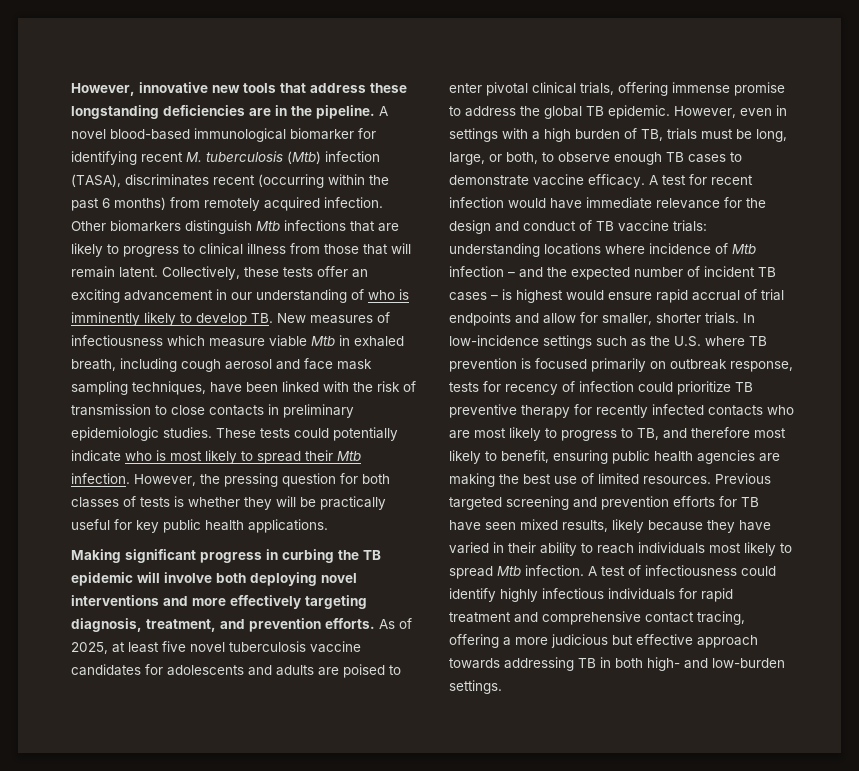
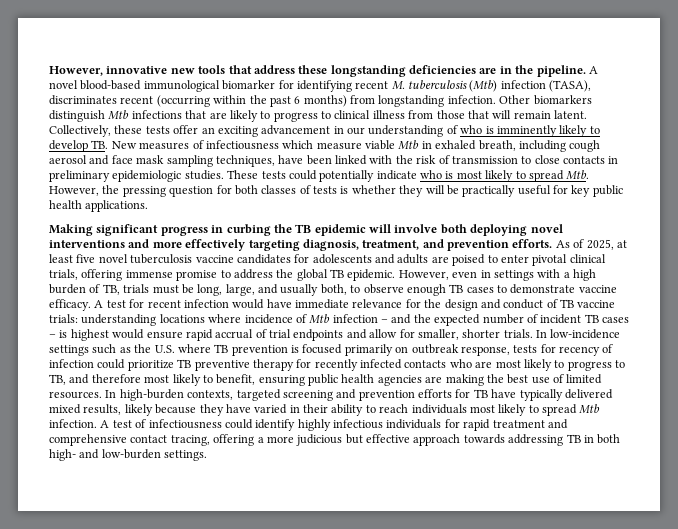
- A novel blood-based immunological biomarker for identifying recent M. tuberculosis (Mtb) infection (TASA), discriminates recent (occurring within the past 6 months) from remotely acquired infection.
+ A novel blood-based immunological biomarker for identifying recent M. tuberculosis (Mtb) infection (TASA), discriminates recent (occurring within the past 6 months) from longstanding infection.
- These tests could potentially indicate who is most likely to spread their Mtb infection. However, the pressing question for both classes of tests is whether they will be practically useful for key public health applications.
+ These tests could potentially indicate who is most likely to spread Mtb. However, the pressing question for both classes of tests is whether they will be practically useful for key public health applications.
- However, even in settings with a high burden of TB, trials must be long, large, or both, to observe enough TB cases to demonstrate vaccine efficacy.
+ However, even in settings with a high burden of TB, trials must be long, large, and usually both, to observe enough TB cases to demonstrate vaccine efficacy.
- Previous targeted screening and prevention efforts for TB have seen mixed results, likely because they have varied in their ability to reach individuals most likely to spread Mtb infection.
+ In high-burden contexts, targeted screening and prevention efforts for TB have typically delivered mixed results, likely because they have varied in their ability to reach individuals most likely to spread Mtb infection.

